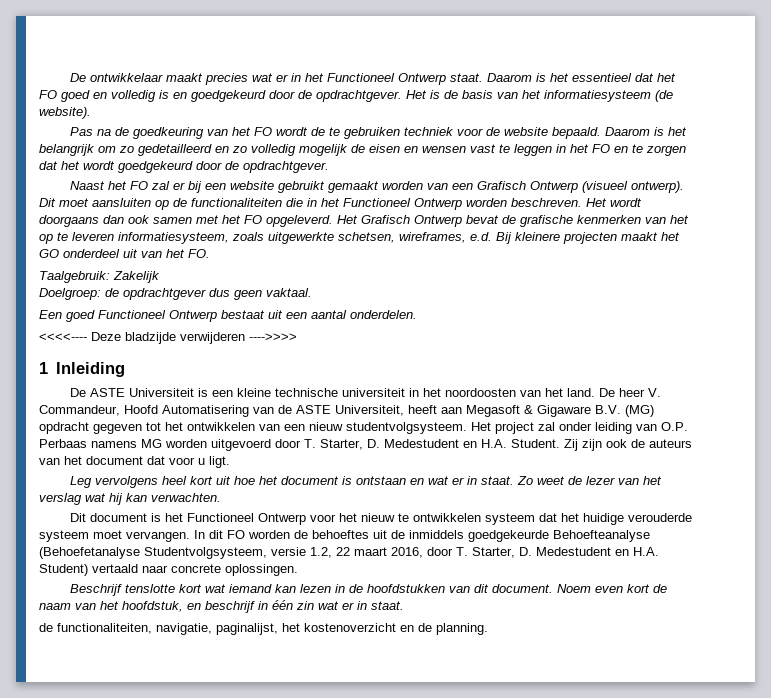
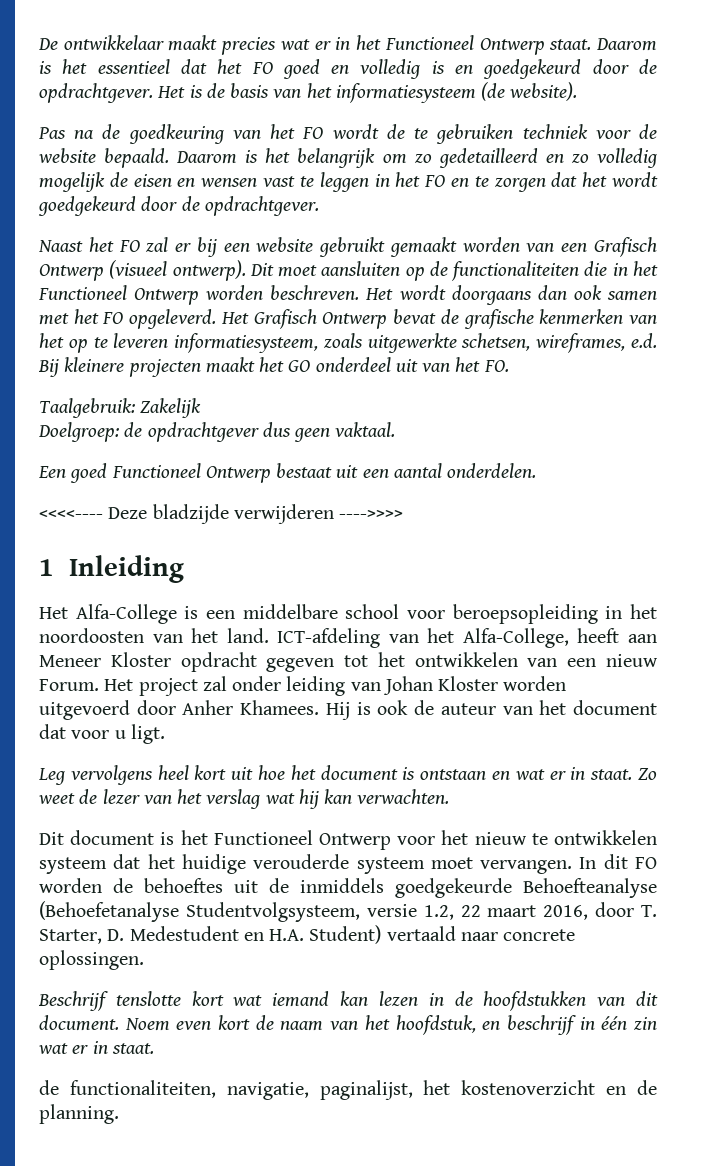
- De ASTE Universiteit is een kleine technische universiteit in het noordoosten van het land.
+ Het Alfa-College is een middelbare school voor beroepsopleiding in het noordoosten van het land.
- De heer V. Commandeur, Hoofd Automatisering van de ASTE Universiteit, heeft aan Megasoft & Gigaware B.V. (MG) opdracht gegeven tot het ontwikkelen van een nieuw studentvolgsysteem.
+ ICT-afdeling van het Alfa-College, heeft aan Meneer Kloster opdracht gegeven tot het ontwikkelen van een nieuw Forum.
- Het project zal onder leiding van O.P. Perbaas namens MG worden uitgevoerd door T. Starter, D. Medestudent en H.A. Student. Zij zijn ook de auteurs van het document dat voor u ligt.
+ Het project zal onder leiding van Johan Kloster worden uitgevoerd door Anher Khamees. Hij is ook de auteur van het document dat voor u ligt.

